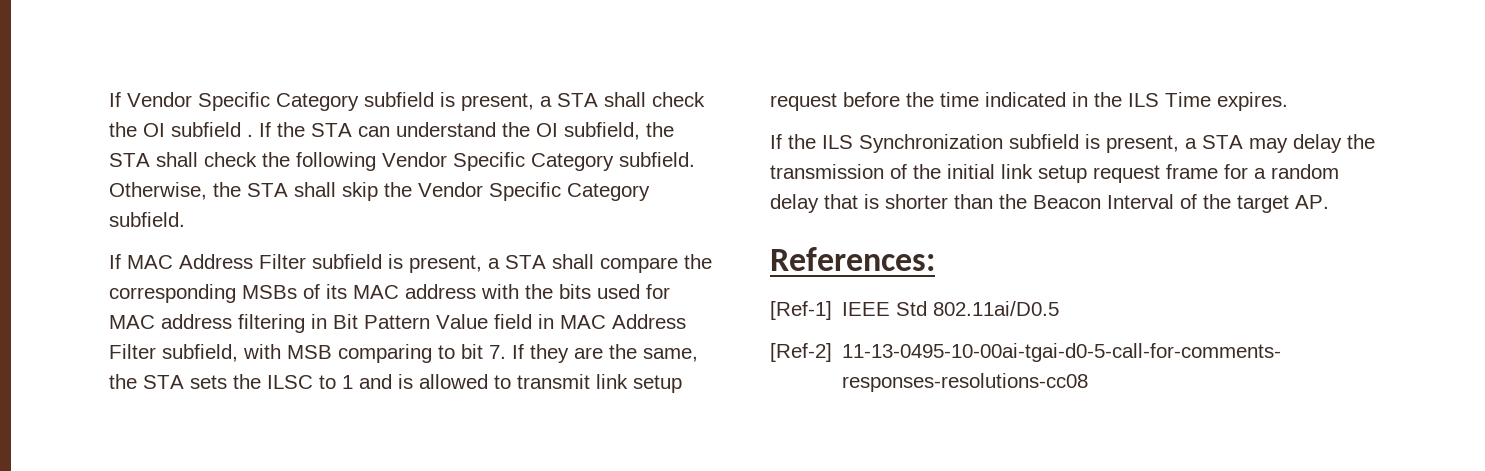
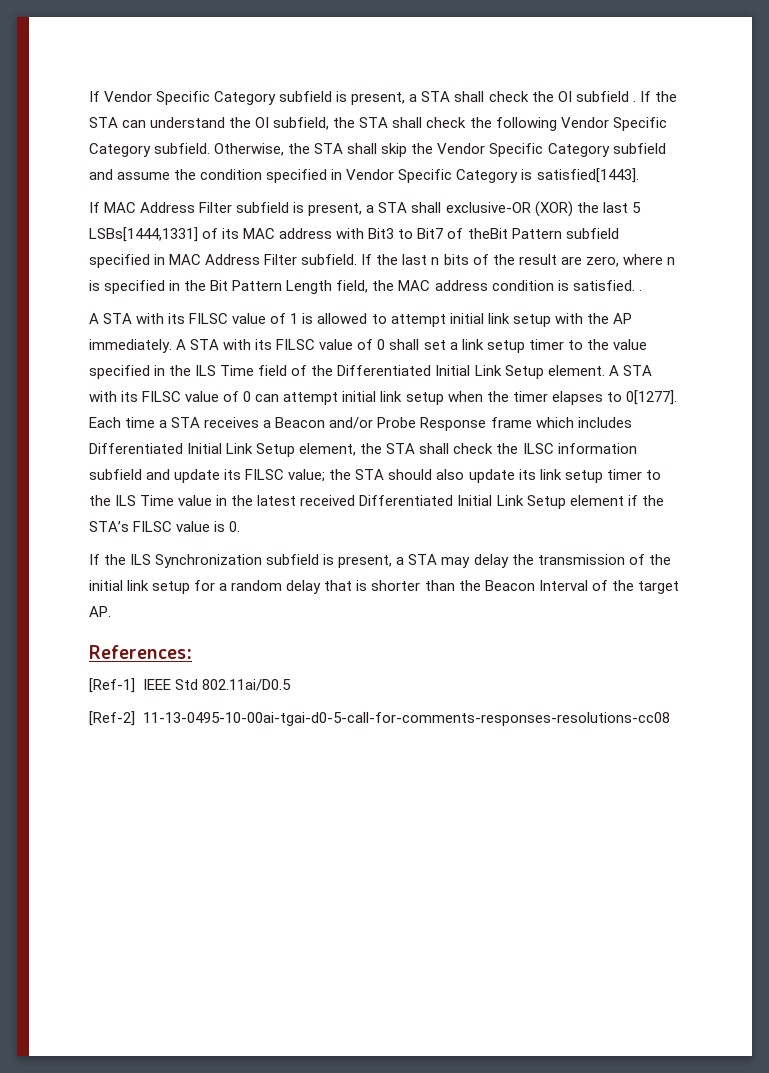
- Otherwise, the STA shall skip the Vendor Specific Category subfield.
+ Otherwise, the STA shall skip the Vendor Specific Category subfield and assume the condition specified in Vendor Specific Category is satisfied[1443].
- If MAC Address Filter subfield is present, a STA shall compare the corresponding MSBs of its MAC address with the bits used for MAC address filtering in Bit Pattern Value field in MAC Address Filter subfield, with MSB comparing to bit 7. If they are the same, the STA sets the ILSC to 1 and is allowed to transmit link setup request before the time indicated in the ILS Time expires.
+ If MAC Address Filter subfield is present, a STA shall exclusive-OR (XOR) the last 5 LSBs[1444,1331] of its MAC address with Bit3 to Bit7 of theBit Pattern subfield specified in MAC Address Filter subfield. If the last n bits of the result are zero, where n is specified in the Bit Pattern Length field, the MAC address condition is satisfied. .
+ A STA with its FILSC value of 1 is allowed to attempt initial link setup with the AP immediately. A STA with its FILSC value of 0 shall set a link setup timer to the value specified in the ILS Time field of the Differentiated Initial Link Setup element. A STA with its FILSC value of 0 can attempt initial link setup when the timer elapses to 0[1277]. Each time a STA receives a Beacon and/or Probe Response frame which includes Differentiated Initial Link Setup element, the STA shall check the ILSC information subfield and update its FILSC value; the STA should also update its link setup timer to the ILS Time value in the latest received Differentiated Initial Link Setup element if the STA’s FILSC value is 0.
- If the ILS Synchronization subfield is present, a STA may delay the transmission of the initial link setup request frame for a random delay that is shorter than the Beacon Interval of the target AP.
+ If the ILS Synchronization subfield is present, a STA may delay the transmission of the initial link setup for a random delay that is shorter than the Beacon Interval of the target AP.

